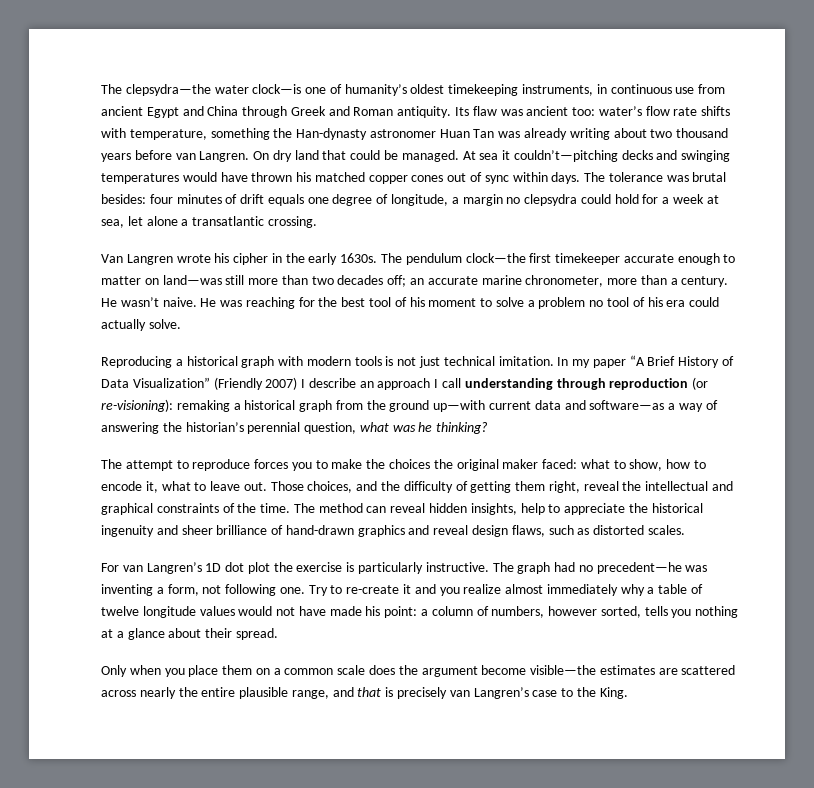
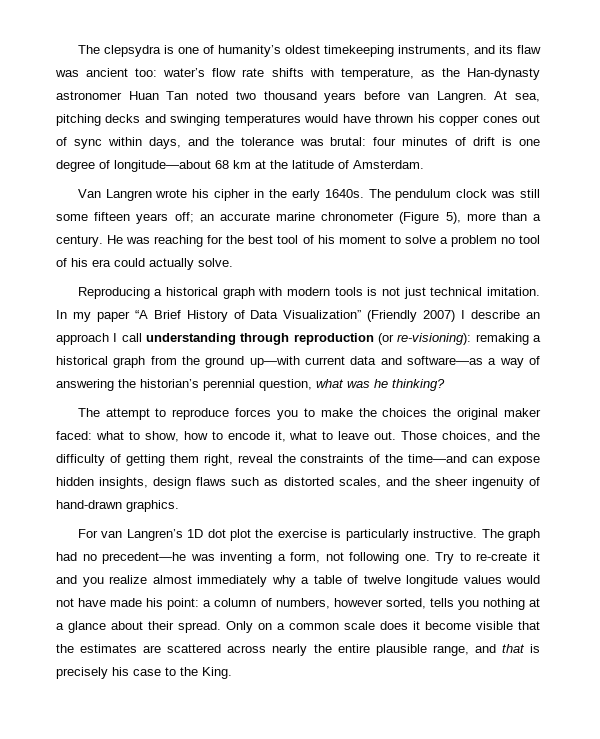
- The clepsydra—the water clock—is one of humanity’s oldest timekeeping instruments, in continuous use from ancient Egypt and China through Greek and Roman antiquity. Its flaw was ancient too: water’s flow rate shifts with temperature, something the Han-dynasty astronomer Huan Tan was already writing about two thousand years before van Langren.
+ The clepsydra is one of humanity’s oldest timekeeping instruments, and its flaw was ancient too: water’s flow rate shifts with temperature, as the Han-dynasty astronomer Huan Tan noted two thousand years before van Langren.
- On dry land that could be managed. At sea it couldn’t—pitching decks and swinging temperatures would have thrown his matched copper cones out of sync within days. The tolerance was brutal besides: four minutes of drift equals one degree of longitude, a margin no clepsydra could hold for a week at sea, let alone a transatlantic crossing.
+ At sea, pitching decks and swinging temperatures would have thrown his copper cones out of sync within days, and the tolerance was brutal: four minutes of drift is one degree of longitude—about 68 km at the latitude of Amsterdam.
- Van Langren wrote his cipher in the early 1630s.
+ Van Langren wrote his cipher in the early 1640s.
- The pendulum clock—the first timekeeper accurate enough to matter on land—was still more than two decades off; an accurate marine chronometer, more than a century.
+ The pendulum clock was still some fifteen years off; an accurate marine chronometer (Figure 5), more than a century.
- He wasn’t naive. He was reaching for the best tool of his moment to solve a problem no tool of his era could actually solve.
+ He was reaching for the best tool of his moment to solve a problem no tool of his era could actually solve.
- Those choices, and the difficulty of getting them right, reveal the intellectual and graphical constraints of the time. The method can reveal hidden insights, help to appreciate the historical ingenuity and sheer brilliance of hand-drawn graphics and reveal design flaws, such as distorted scales.
+ Those choices, and the difficulty of getting them right, reveal the constraints of the time—and can expose hidden insights, design flaws such as distorted scales, and the sheer ingenuity of hand-drawn graphics.
- Try to re-create it and you realize almost immediately why a table of twelve longitude values would not have made his point: a column of numbers, however sorted, tells you nothing at a glance about their spread.
- Only when you place them on a common scale does the argument become visible—the estimates are scattered across nearly the entire plausible range, and that is precisely van Langren’s case to the King.
+ Try to re-create it and you realize almost immediately why a table of twelve longitude values would not have made his point: a column of numbers, however sorted, tells you nothing at a glance about their spread. Only on a common scale does it become visible that the estimates are scattered across nearly the entire plausible range, and that is precisely his case to the King.

